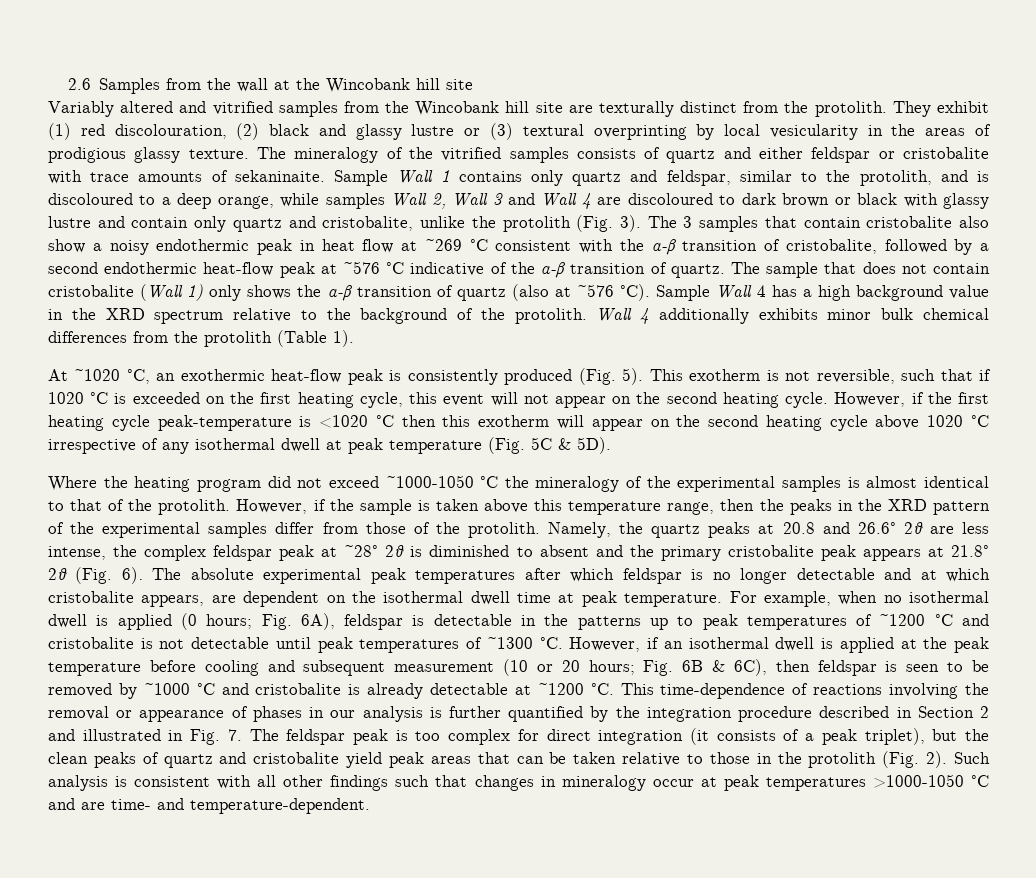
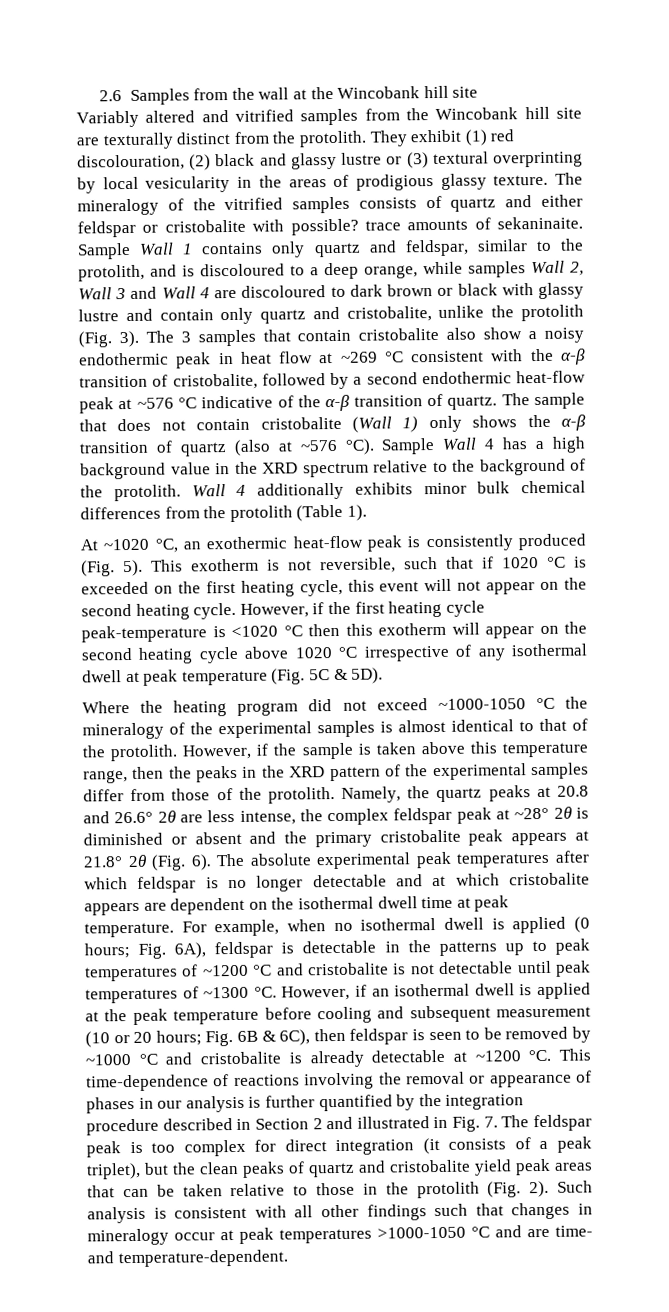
- The mineralogy of the vitrified samples consists of quartz and either feldspar or cristobalite with trace amounts of sekaninaite.
+ The mineralogy of the vitrified samples consists of quartz and either feldspar or cristobalite with possible? trace amounts of sekaninaite.
- Namely, the quartz peaks at 20.8 and 26.6° 2θ are less intense, the complex feldspar peak at ~28° 2θ is diminished to absent and the primary cristobalite peak appears at 21.8° 2θ (Fig. 6).
+ Namely, the quartz peaks at 20.8 and 26.6° 2θ are less intense, the complex feldspar peak at ~28° 2θ is diminished or absent and the primary cristobalite peak appears at 21.8° 2θ (Fig. 6).
- The absolute experimental peak temperatures after which feldspar is no longer detectable and at which cristobalite appears, are dependent on the isothermal dwell time at peak temperature.
+ The absolute experimental peak temperatures after which feldspar is no longer detectable and at which cristobalite appears are dependent on the isothermal dwell time at peak temperature.

